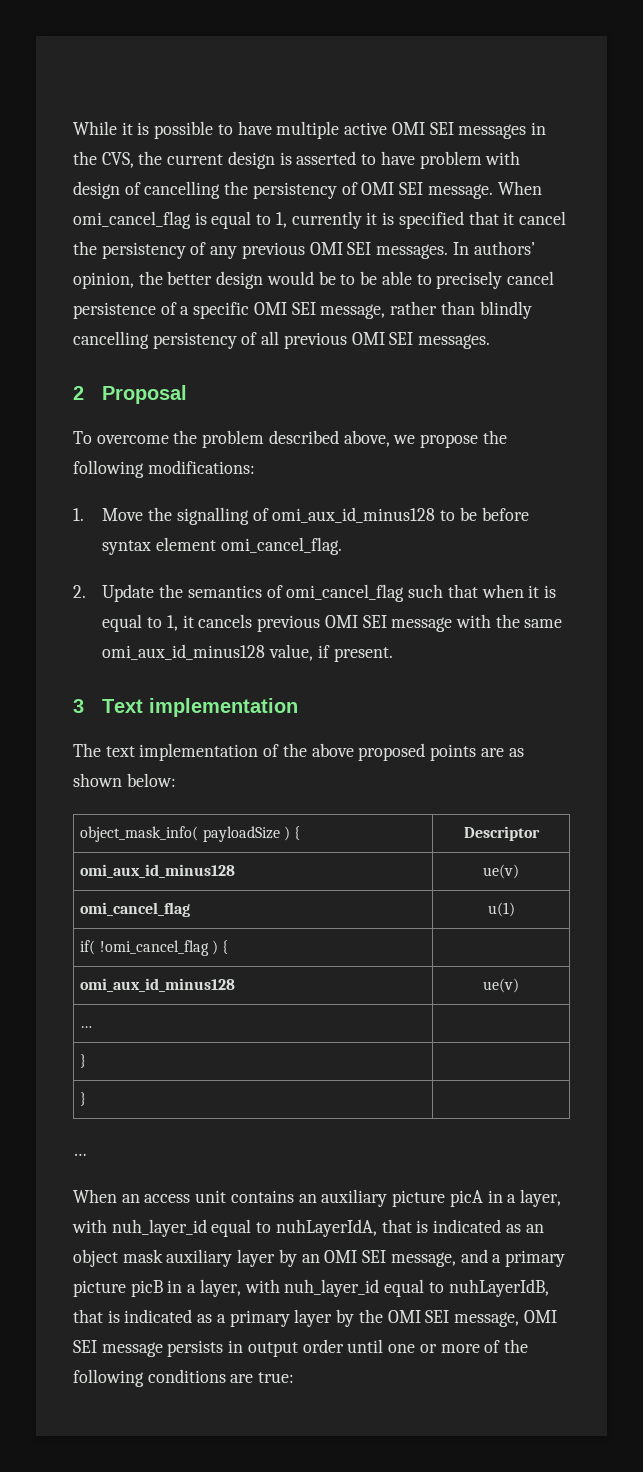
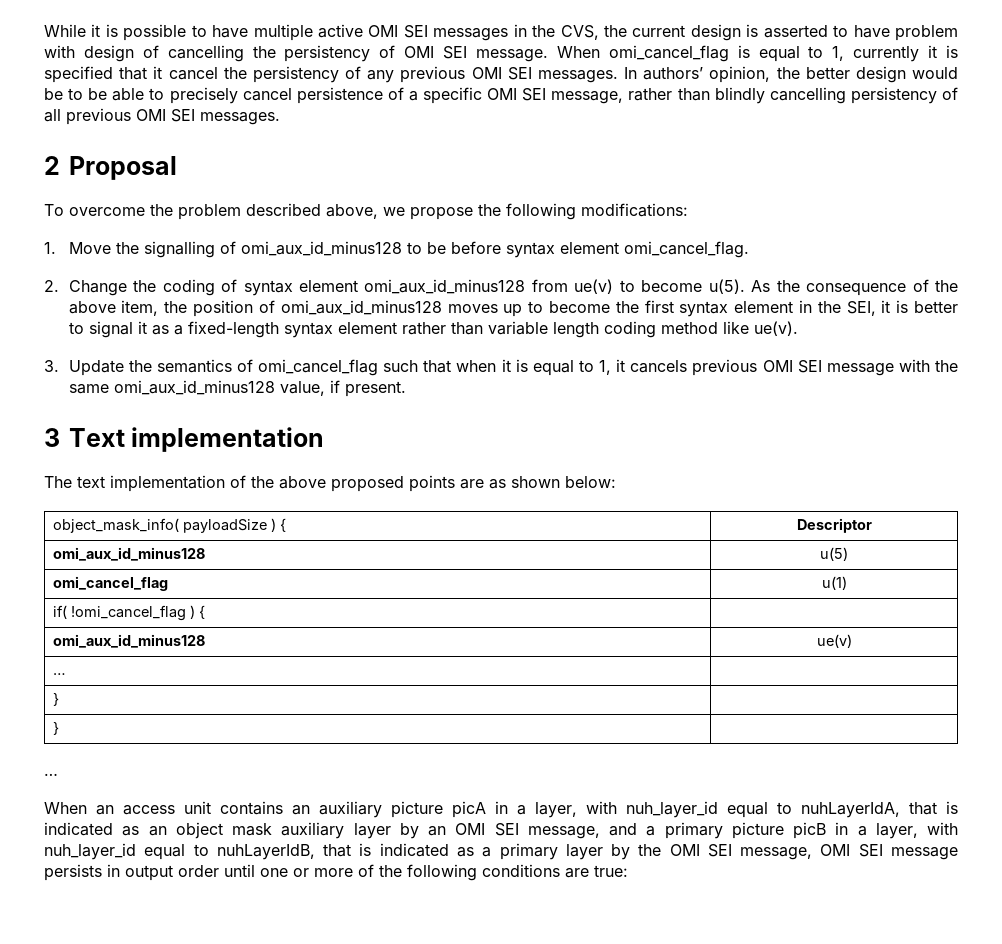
- 2. Update the semantics of omi_cancel_flag such that when it is equal to 1, it cancels previous OMI SEI message with the same omi_aux_id_minus128 value, if present.
+ 2. Change the coding of syntax element omi_aux_id_minus128 from ue(v) to become u(5). As the consequence of the above item, the position of omi_aux_id_minus128 moves up to become the first syntax element in the SEI, it is better to signal it as a fixed-length syntax element rather than variable length coding method like ue(v).
+ 3. Update the semantics of omi_cancel_flag such that when it is equal to 1, it cancels previous OMI SEI message with the same omi_aux_id_minus128 value, if present.
  object_mask_info( payloadSize ) { | Descriptor
- omi_aux_id_minus128 | ue(v)
+ omi_aux_id_minus128 | u(5)

